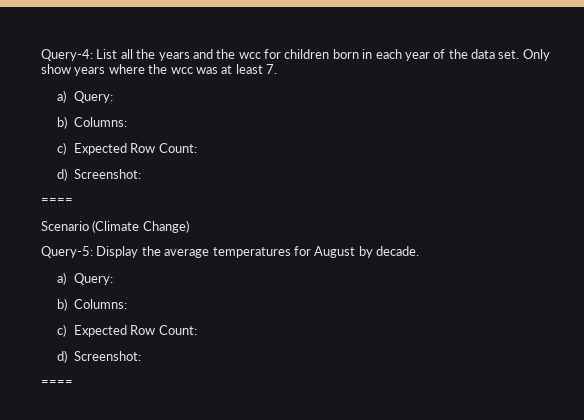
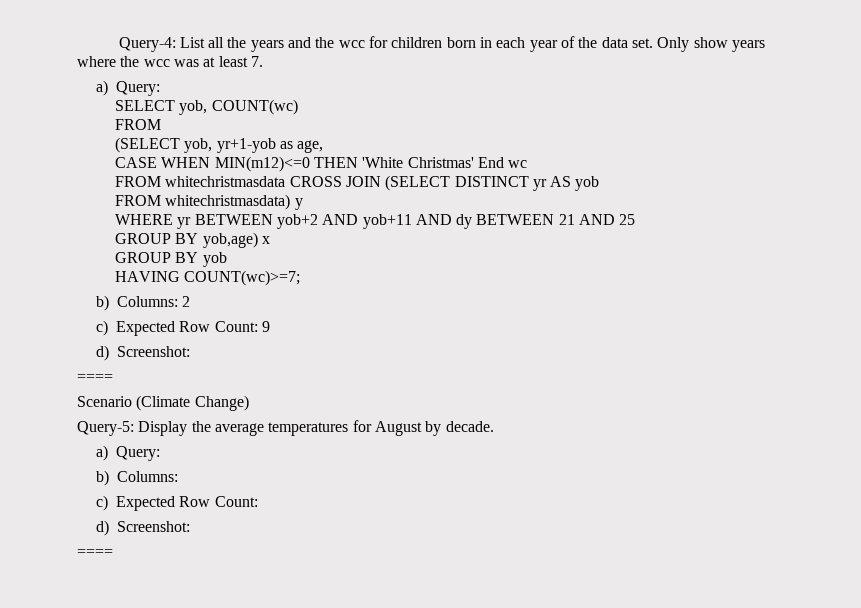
  Only show years where the wcc was at least 7.
  a) Query:
- b) Columns:
- c) Expected Row Count:
+ SELECT yob, COUNT(wc)
+ FROM
+ (SELECT yob, yr+1-yob as age,
+ CASE WHEN MIN(m12)<=0 THEN 'White Christmas' End wc
+ FROM whitechristmasdata CROSS JOIN (SELECT DISTINCT yr AS yob
+ FROM whitechristmasdata) y
+ WHERE yr BETWEEN yob+2 AND yob+11 AND dy BETWEEN 21 AND 25
+ GROUP BY yob,age) x
+ GROUP BY yob
+ HAVING COUNT(wc)>=7;
+ b) Columns: 2
+ c) Expected Row Count: 9

